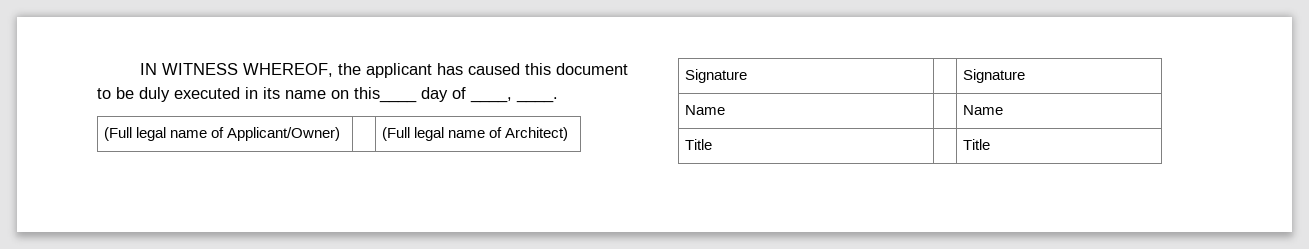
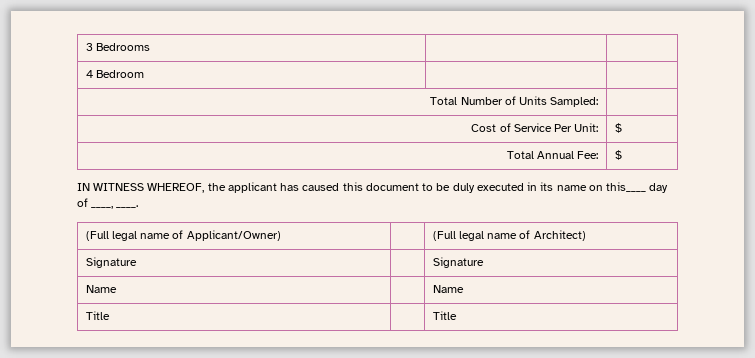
+ 3 Bedrooms | |
+ 4 Bedroom | |
+ Total Number of Units Sampled: |
+ Cost of Service Per Unit: | $
+ Total Annual Fee: | $

